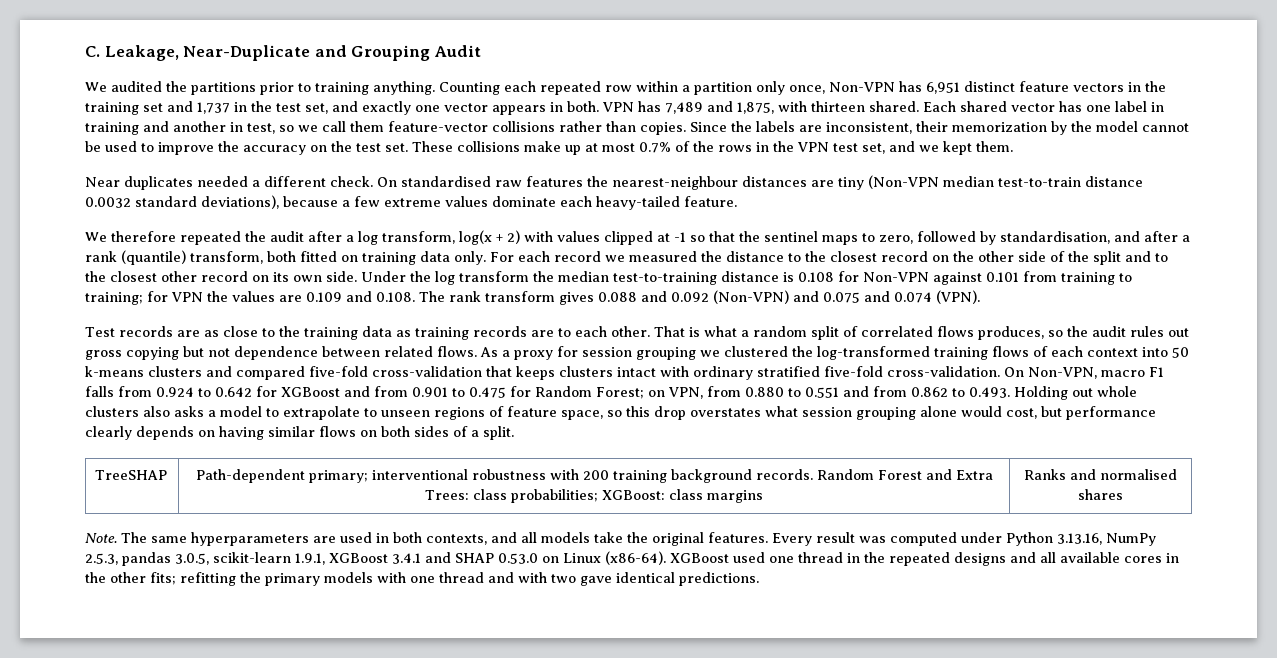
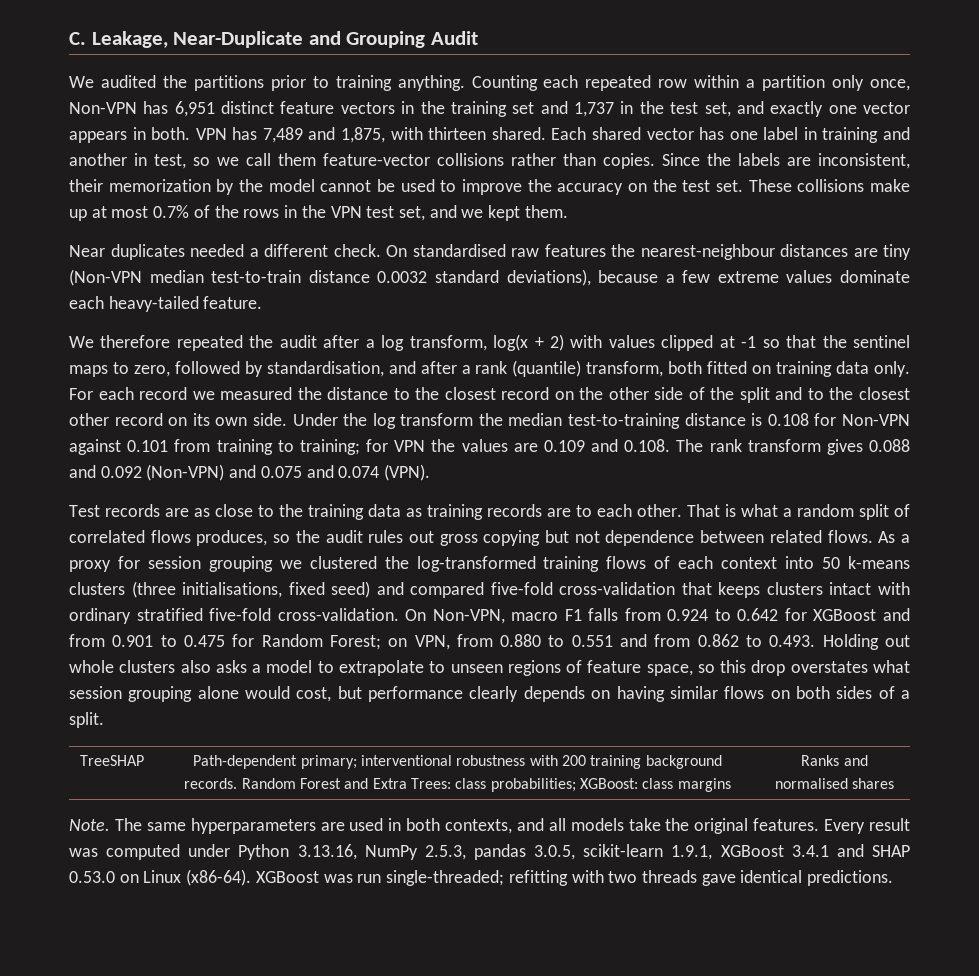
- As a proxy for session grouping we clustered the log-transformed training flows of each context into 50 k-means clusters and compared five-fold cross-validation that keeps clusters intact with ordinary stratified five-fold cross-validation.
+ As a proxy for session grouping we clustered the log-transformed training flows of each context into 50 k-means clusters (three initialisations, fixed seed) and compared five-fold cross-validation that keeps clusters intact with ordinary stratified five-fold cross-validation.
- XGBoost used one thread in the repeated designs and all available cores in the other fits; refitting the primary models with one thread and with two gave identical predictions.
+ XGBoost was run single-threaded; refitting with two threads gave identical predictions.

